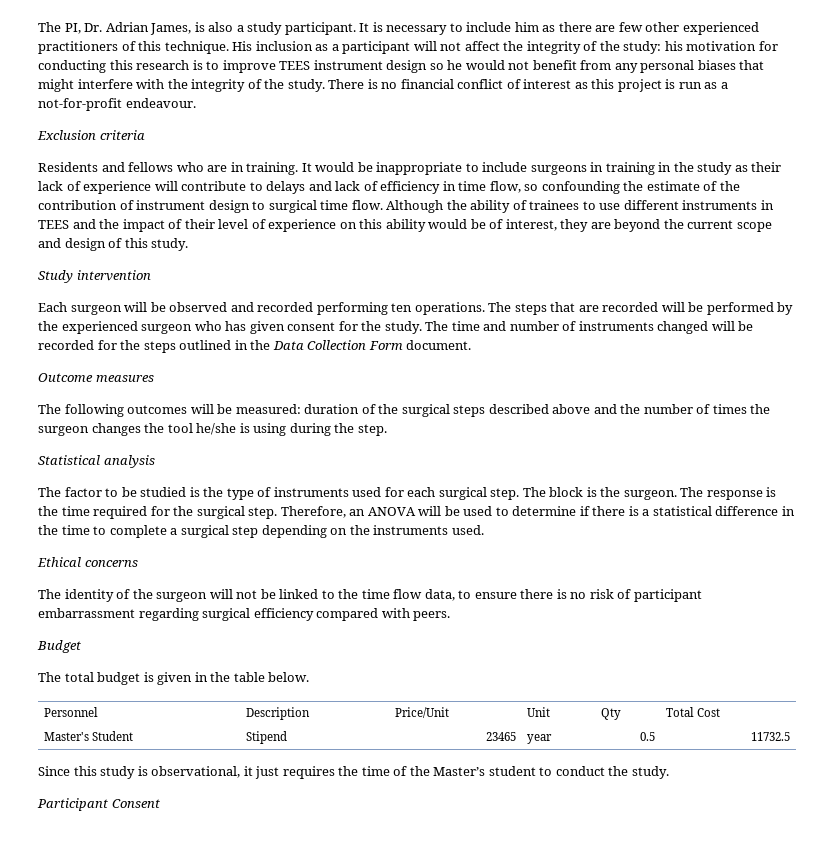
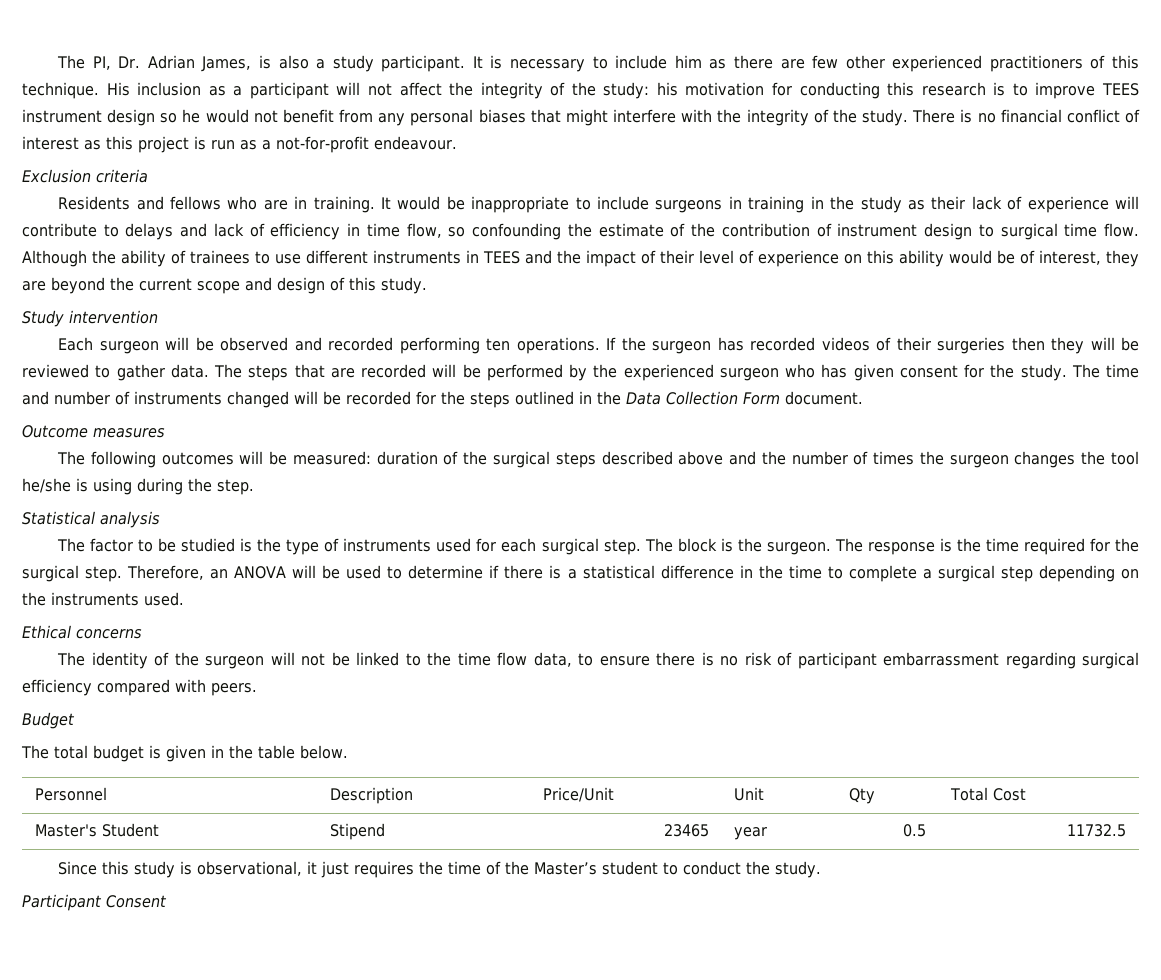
+ If the surgeon has recorded videos of their surgeries then they will be reviewed to gather data.

